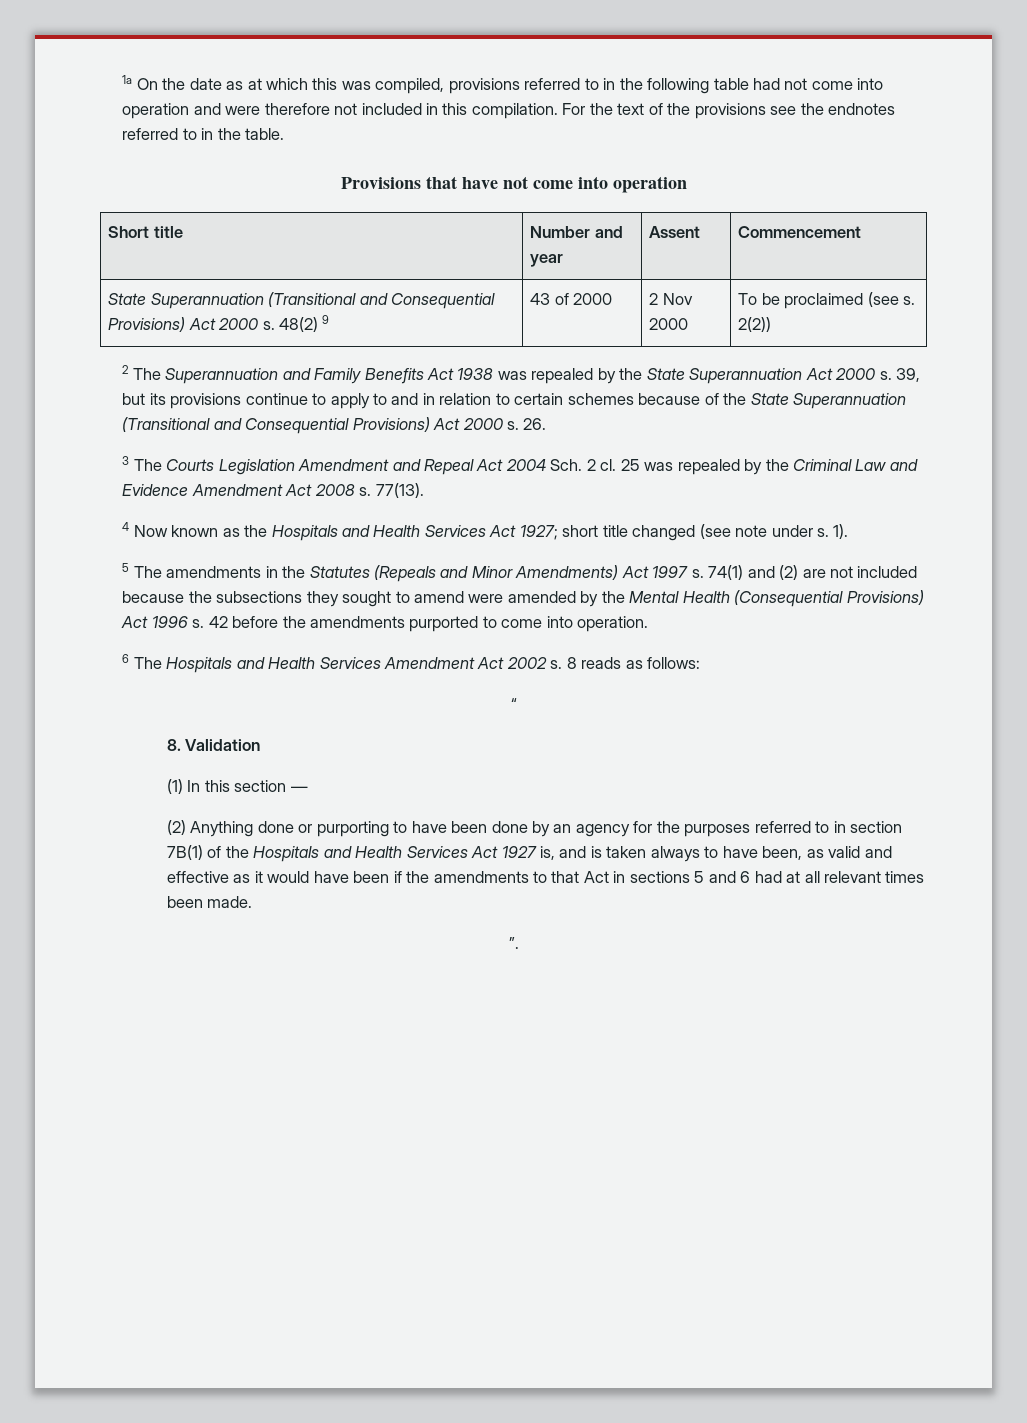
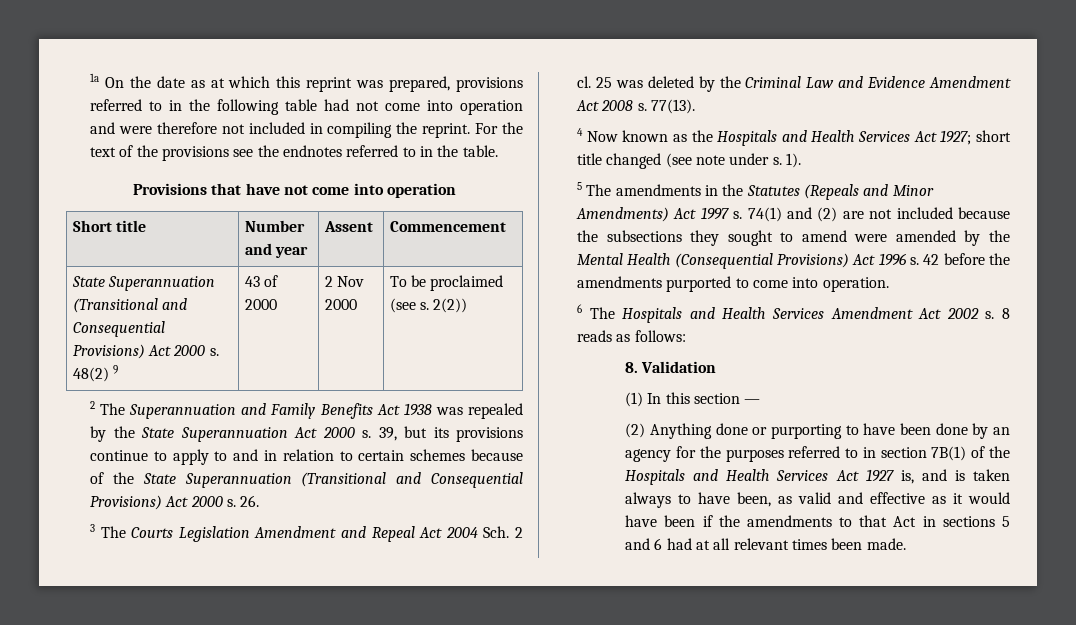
- 1a On the date as at which this was compiled, provisions referred to in the following table had not come into operation and were therefore not included in this compilation.
+ 1a On the date as at which this reprint was prepared, provisions referred to in the following table had not come into operation and were therefore not included in compiling the reprint.
- 25 was repealed by the Criminal Law and Evidence Amendment Act 2008 s.
+ 25 was deleted by the Criminal Law and Evidence Amendment Act 2008 s.
- “
- ”.

